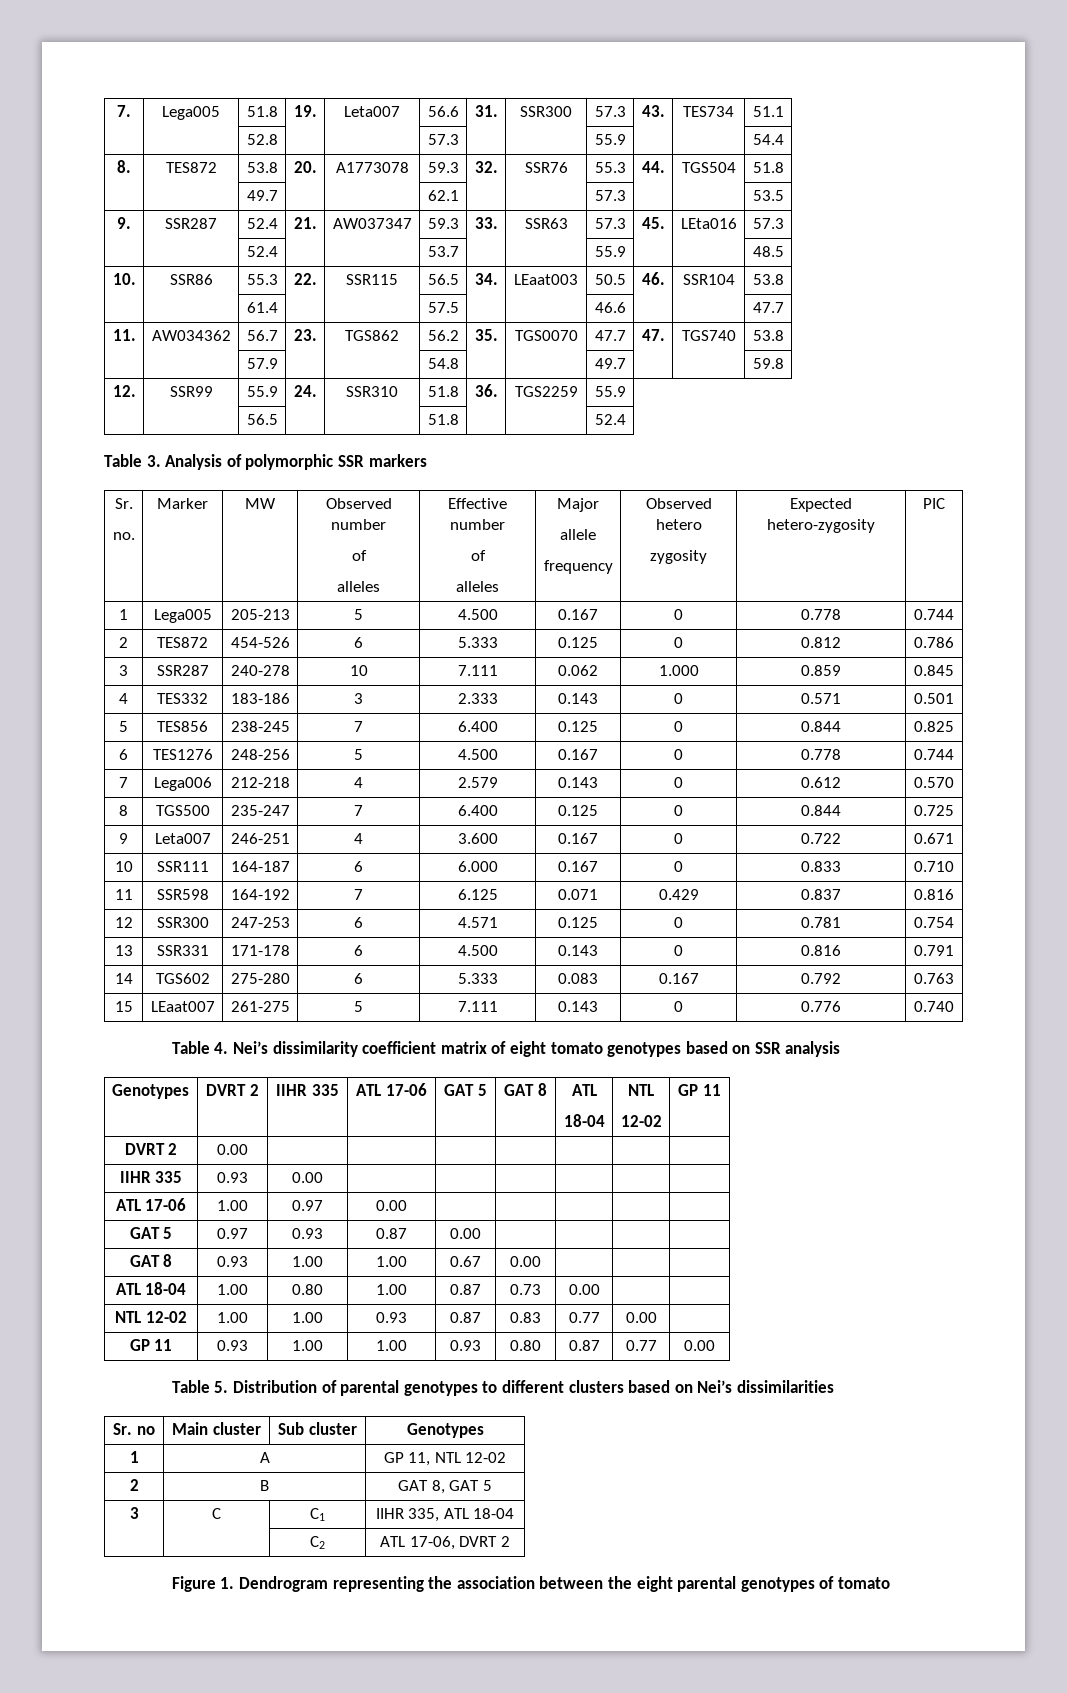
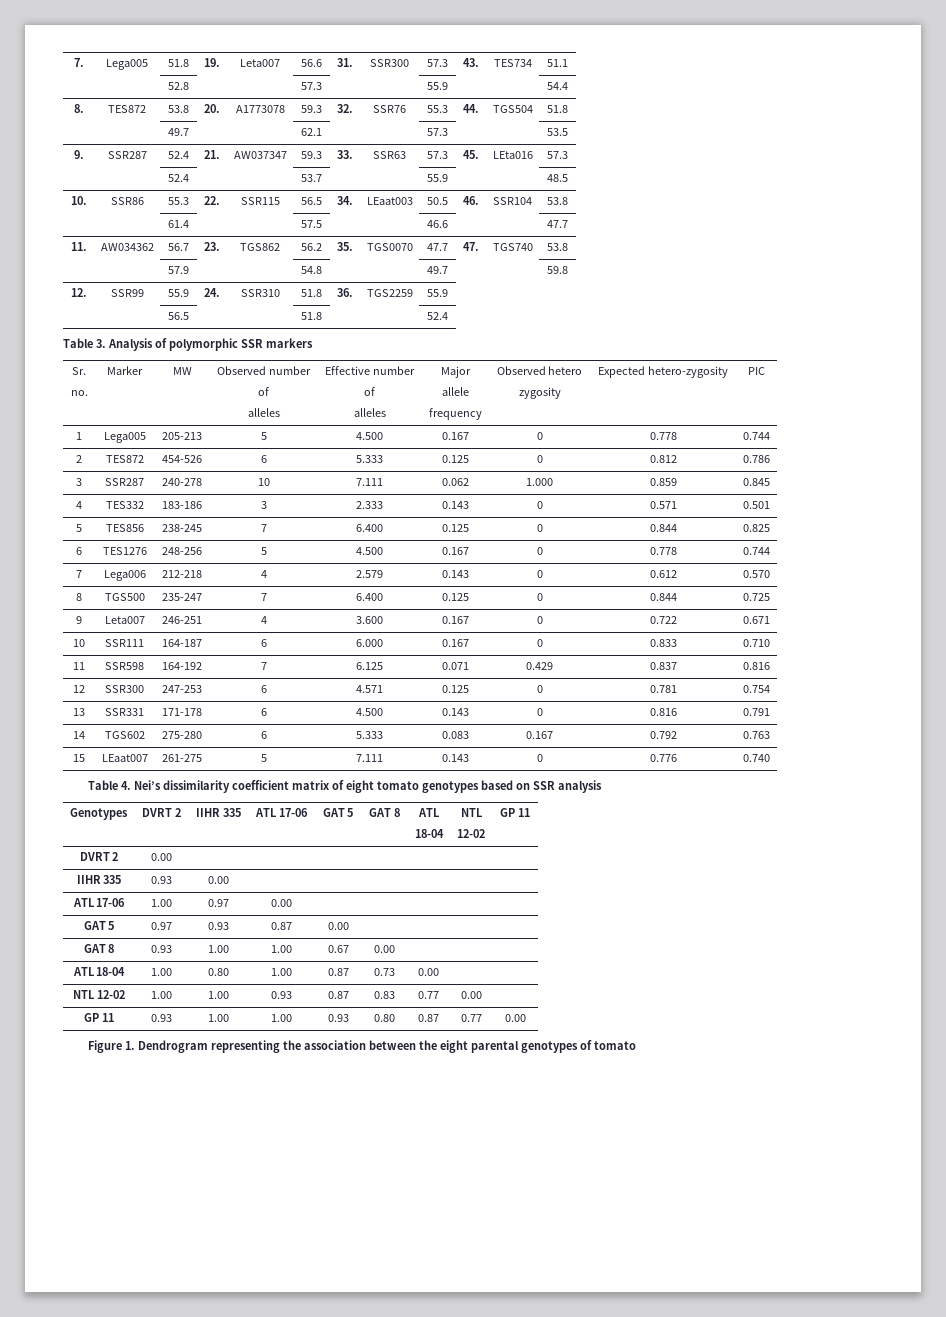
- Table 5. Distribution of parental genotypes to different clusters based on Nei’s dissimilarities
- Sr. no | Main cluster | Sub cluster | Genotypes
- 1 | A | GP 11, NTL 12-02
- 2 | B | GAT 8, GAT 5
- 3 | C | C1 | IIHR 335, ATL 18-04
- | | C2 | ATL 17-06, DVRT 2

